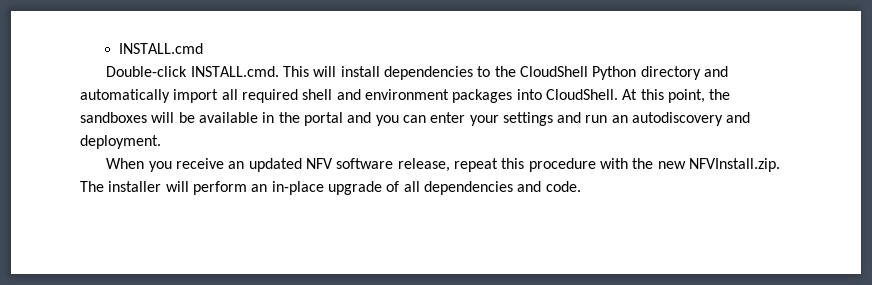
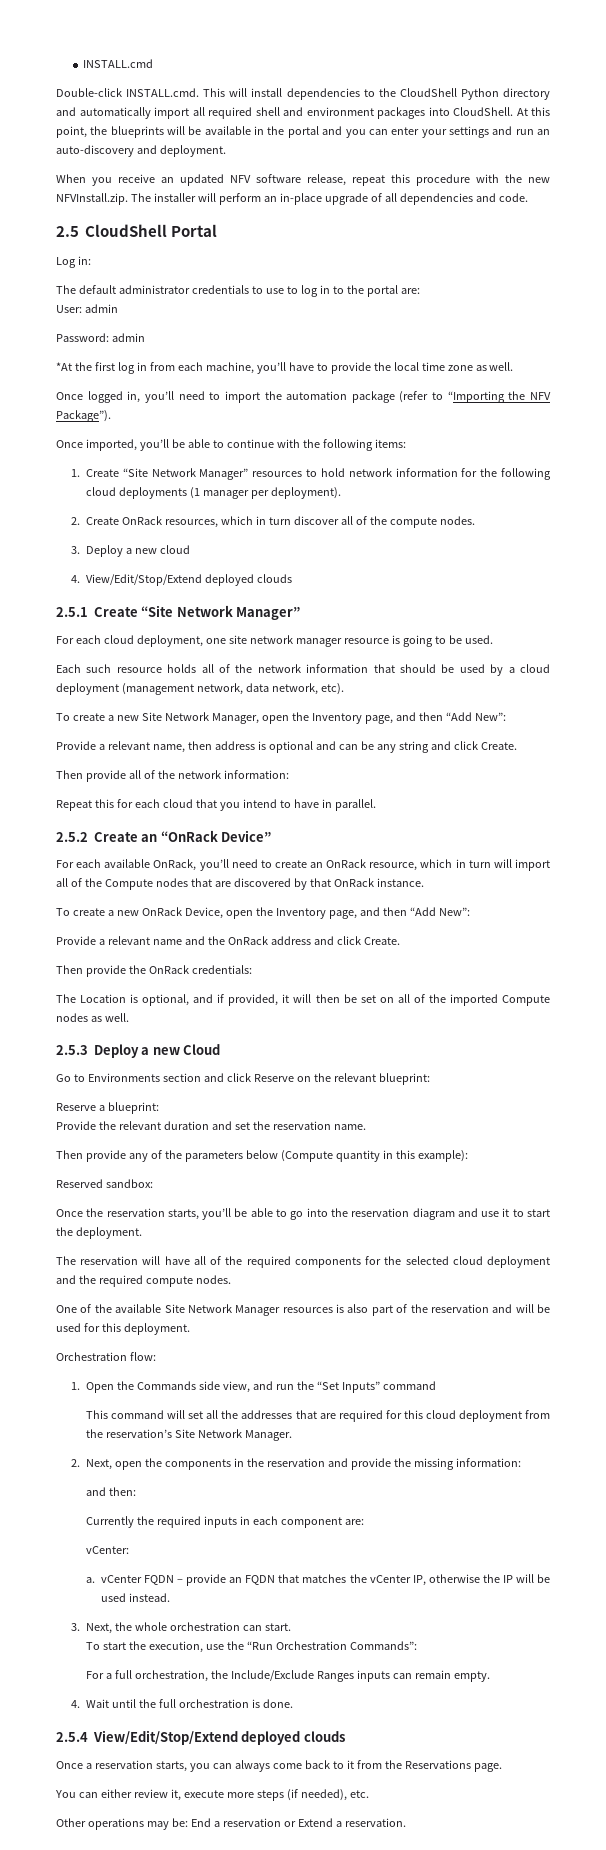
- At this point, the sandboxes will be available in the portal and you can enter your settings and run an autodiscovery and deployment.
+ At this point, the blueprints will be available in the portal and you can enter your settings and run an auto-discovery and deployment.
+ 2.5 CloudShell Portal
+ Log in:
+ The default administrator credentials to use to log in to the portal are:
+ User: admin
+ Password: admin
+ *At the first log in from each machine, you’ll have to provide the local time zone as well.
+ Once logged in, you’ll need to import the automation package (refer to “Importing the NFV Package”).
+ Once imported, you’ll be able to continue with the following items:
+ 1. Create “Site Network Manager” resources to hold network information for the following cloud deployments (1 manager per deployment).
+ 2. Create OnRack resources, which in turn discover all of the compute nodes.
+ 3. Deploy a new cloud
+ 4. View/Edit/Stop/Extend deployed clouds
+ 2.5.1 Create “Site Network Manager”
+ For each cloud deployment, one site network manager resource is going to be used.
+ Each such resource holds all of the network information that should be used by a cloud deployment (management network, data network, etc).
+ To create a new Site Network Manager, open the Inventory page, and then “Add New”:
+ Provide a relevant name, then address is optional and can be any string and click Create.
+ Then provide all of the network information:
+ Repeat this for each cloud that you intend to have in parallel.
+ 2.5.2 Create an “OnRack Device”
+ For each available OnRack, you’ll need to create an OnRack resource, which in turn will import all of the Compute nodes that are discovered by that OnRack instance.
+ To create a new OnRack Device, open the Inventory page, and then “Add New”:
+ Provide a relevant name and the OnRack address and click Create.
+ Then provide the OnRack credentials:
+ The Location is optional, and if provided, it will then be set on all of the imported Compute nodes as well.
+ 2.5.3 Deploy a new Cloud
+ Go to Environments section and click Reserve on the relevant blueprint:
+ Reserve a blueprint:
+ Provide the relevant duration and set the reservation name.
+ Then provide any of the parameters below (Compute quantity in this example):
+ Reserved sandbox:
+ Once the reservation starts, you’ll be able to go into the reservation diagram and use it to start the deployment.
+ The reservation will have all of the required components for the selected cloud deployment and the required compute nodes.
+ One of the available Site Network Manager resources is also part of the reservation and will be used for this deployment.
+ Orchestration flow:
+ 1. Open the Commands side view, and run the “Set Inputs” command
+ This command will set all the addresses that are required for this cloud deployment from the reservation’s Site Network Manager.
+ 2. Next, open the components in the reservation and provide the missing information:
+ and then:
+ Currently the required inputs in each component are:
+ vCenter:
+ a. vCenter FQDN – provide an FQDN that matches the vCenter IP, otherwise the IP will be used instead.
+ 3. Next, the whole orchestration can start.
+ To start the execution, use the “Run Orchestration Commands”:
+ For a full orchestration, the Include/Exclude Ranges inputs can remain empty.
+ 4. Wait until the full orchestration is done.
+ 2.5.4 View/Edit/Stop/Extend deployed clouds
+ Once a reservation starts, you can always come back to it from the Reservations page.
+ You can either review it, execute more steps (if needed), etc.
+ Other operations may be: End a reservation or Extend a reservation.

